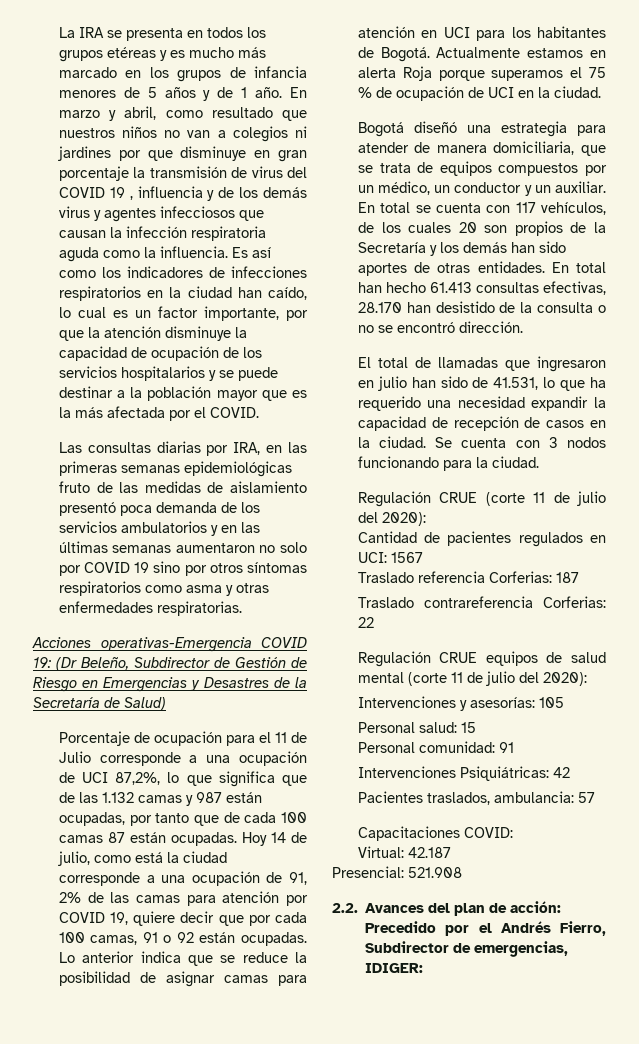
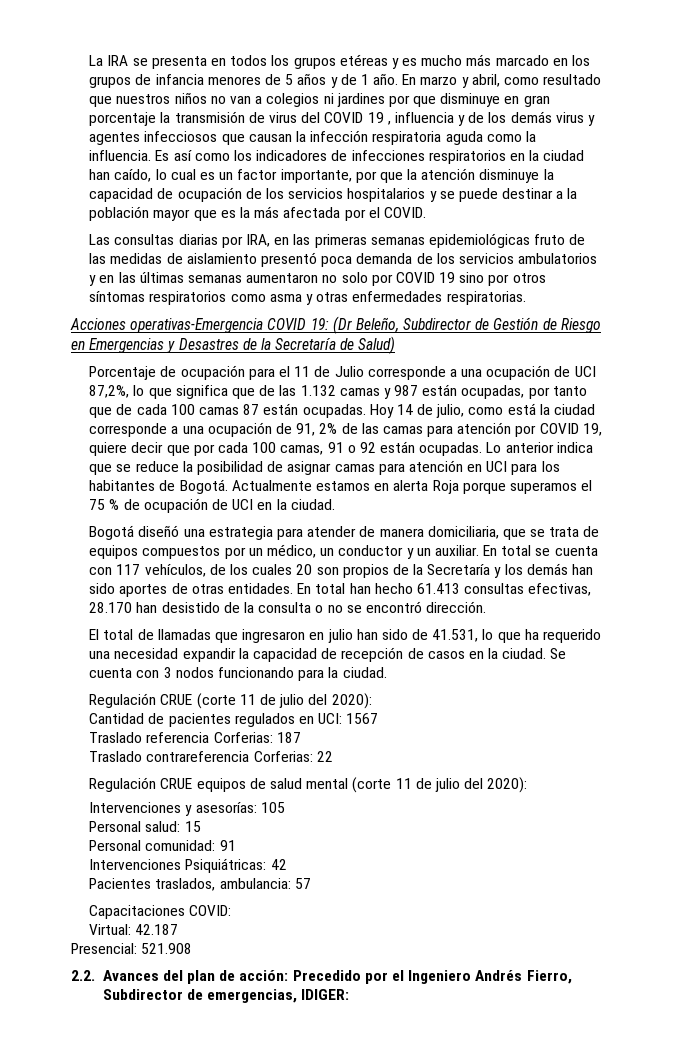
- 2.2. Avances del plan de acción: Precedido por el Andrés Fierro, Subdirector de emergencias, IDIGER:
+ 2.2. Avances del plan de acción: Precedido por el Ingeniero Andrés Fierro, Subdirector de emergencias, IDIGER:

